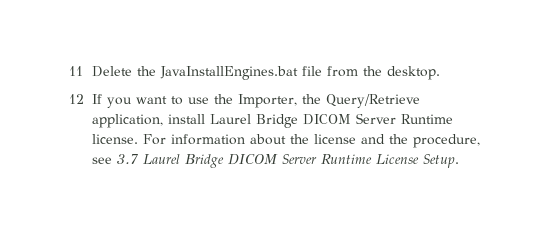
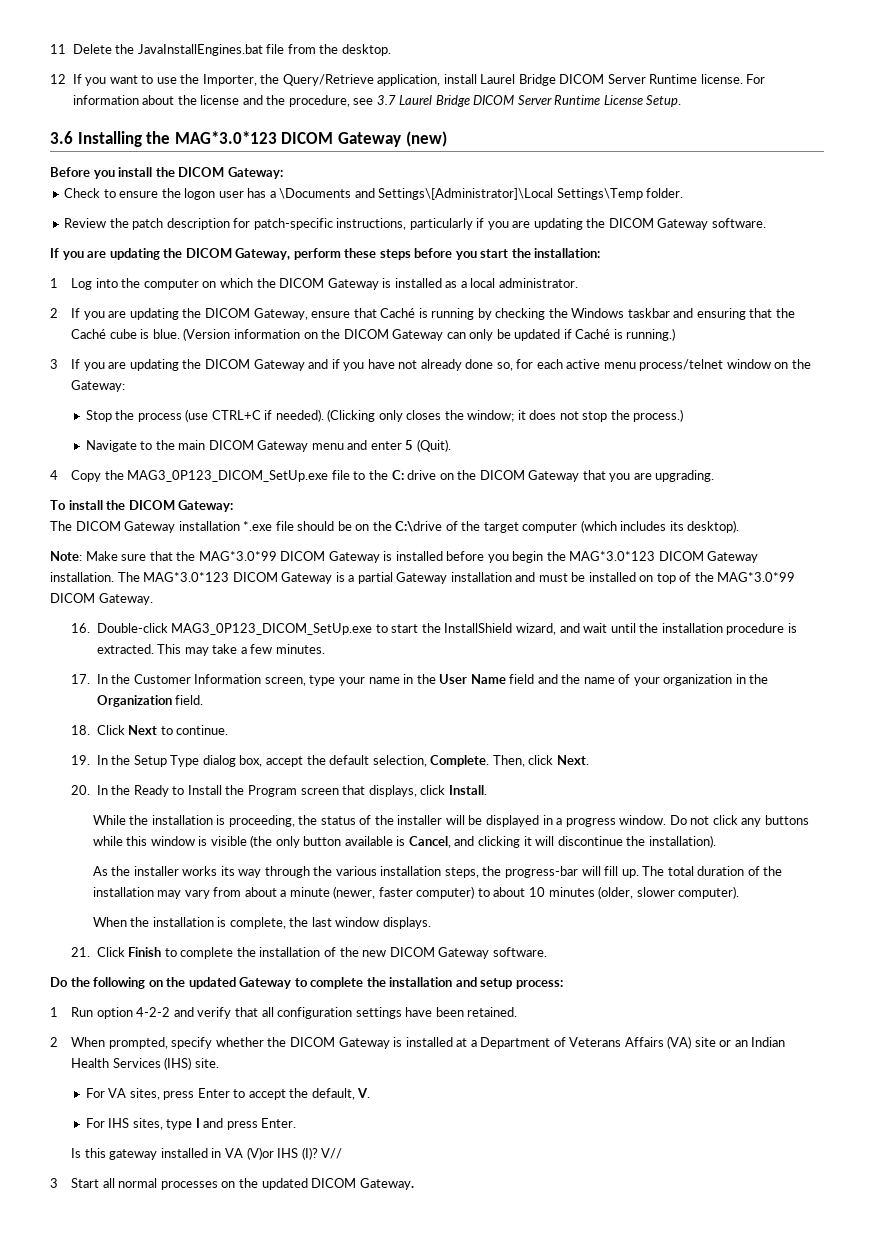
+ 3.6 Installing the MAG*3.0*123 DICOM Gateway (new)
+ Before you install the DICOM Gateway:
+ Check to ensure the logon user has a \Documents and Settings\[Administrator]\Local Settings\Temp folder.
+ Review the patch description for patch-specific instructions, particularly if you are updating the DICOM Gateway software.
+ If you are updating the DICOM Gateway, perform these steps before you start the installation:
+ 1 Log into the computer on which the DICOM Gateway is installed as a local administrator.
+ 2 If you are updating the DICOM Gateway, ensure that Caché is running by checking the Windows taskbar and ensuring that the Caché cube is blue. (Version information on the DICOM Gateway can only be updated if Caché is running.)
+ 3 If you are updating the DICOM Gateway and if you have not already done so, for each active menu process/telnet window on the Gateway:
+ Stop the process (use CTRL+C if needed). (Clicking only closes the window; it does not stop the process.)
+ Navigate to the main DICOM Gateway menu and enter 5 (Quit).
+ 4 Copy the MAG3_0P123_DICOM_SetUp.exe file to the C: drive on the DICOM Gateway that you are upgrading.
+ To install the DICOM Gateway:
+ The DICOM Gateway installation *.exe file should be on the C:\drive of the target computer (which includes its desktop).
+ Note: Make sure that the MAG*3.0*99 DICOM Gateway is installed before you begin the MAG*3.0*123 DICOM Gateway installation. The MAG*3.0*123 DICOM Gateway is a partial Gateway installation and must be installed on top of the MAG*3.0*99 DICOM Gateway.
+ 16. Double-click MAG3_0P123_DICOM_SetUp.exe to start the InstallShield wizard, and wait until the installation procedure is extracted. This may take a few minutes.
+ 17. In the Customer Information screen, type your name in the User Name field and the name of your organization in the Organization field.
+ 18. Click Next to continue.
+ 19. In the Setup Type dialog box, accept the default selection, Complete. Then, click Next.
+ 20. In the Ready to Install the Program screen that displays, click Install.
+ While the installation is proceeding, the status of the installer will be displayed in a progress window. Do not click any buttons while this window is visible (the only button available is Cancel, and clicking it will discontinue the installation).
+ As the installer works its way through the various installation steps, the progress-bar will fill up. The total duration of the installation may vary from about a minute (newer, faster computer) to about 10 minutes (older, slower computer).
+ When the installation is complete, the last window displays.
+ 21. Click Finish to complete the installation of the new DICOM Gateway software.
+ Do the following on the updated Gateway to complete the installation and setup process:
+ 1 Run option 4-2-2 and verify that all configuration settings have been retained.
+ 2 When prompted, specify whether the DICOM Gateway is installed at a Department of Veterans Affairs (VA) site or an Indian Health Services (IHS) site.
+ For VA sites, press Enter to accept the default, V.
+ For IHS sites, type I and press Enter.
+ Is this gateway installed in VA (V)or IHS (I)? V//
+ 3 Start all normal processes on the updated DICOM Gateway.

